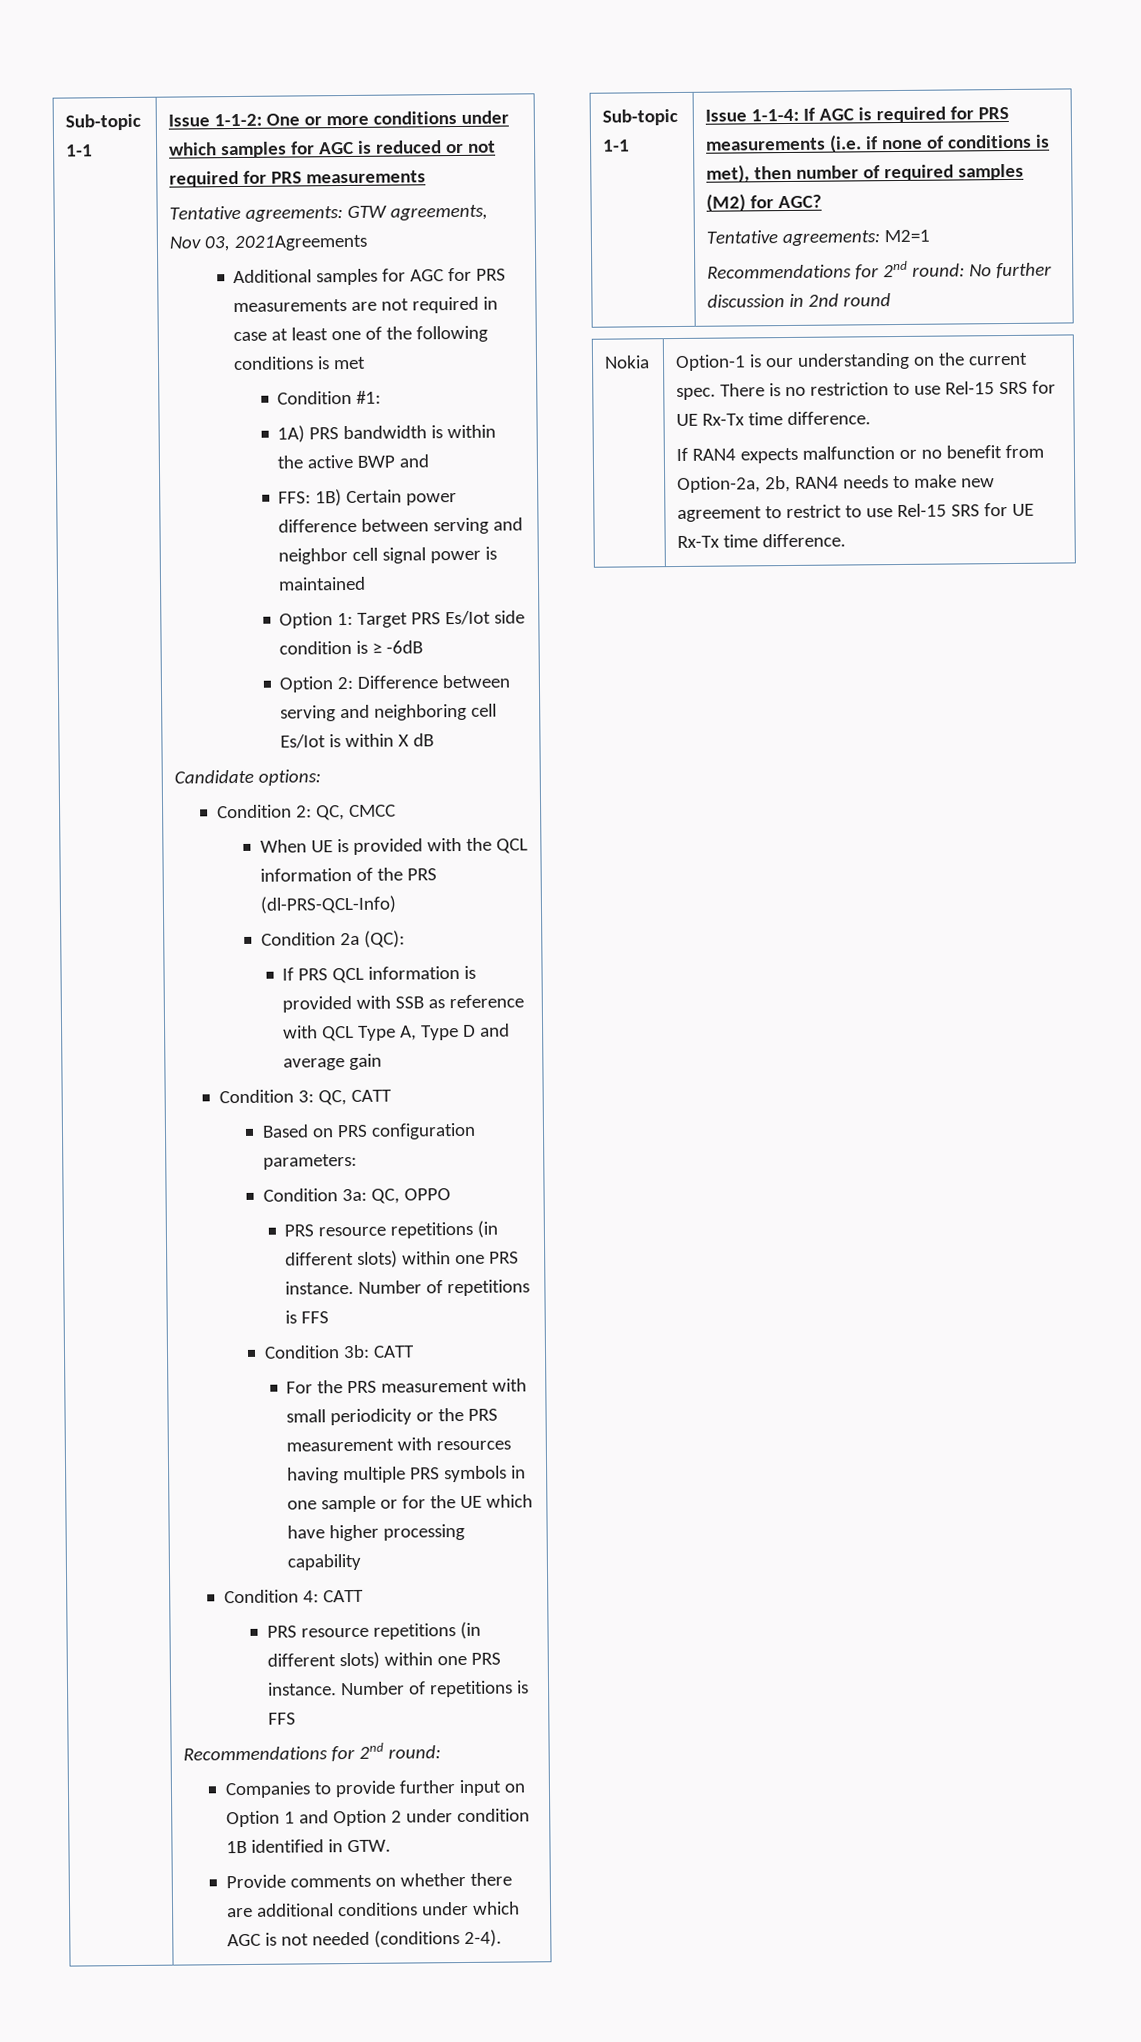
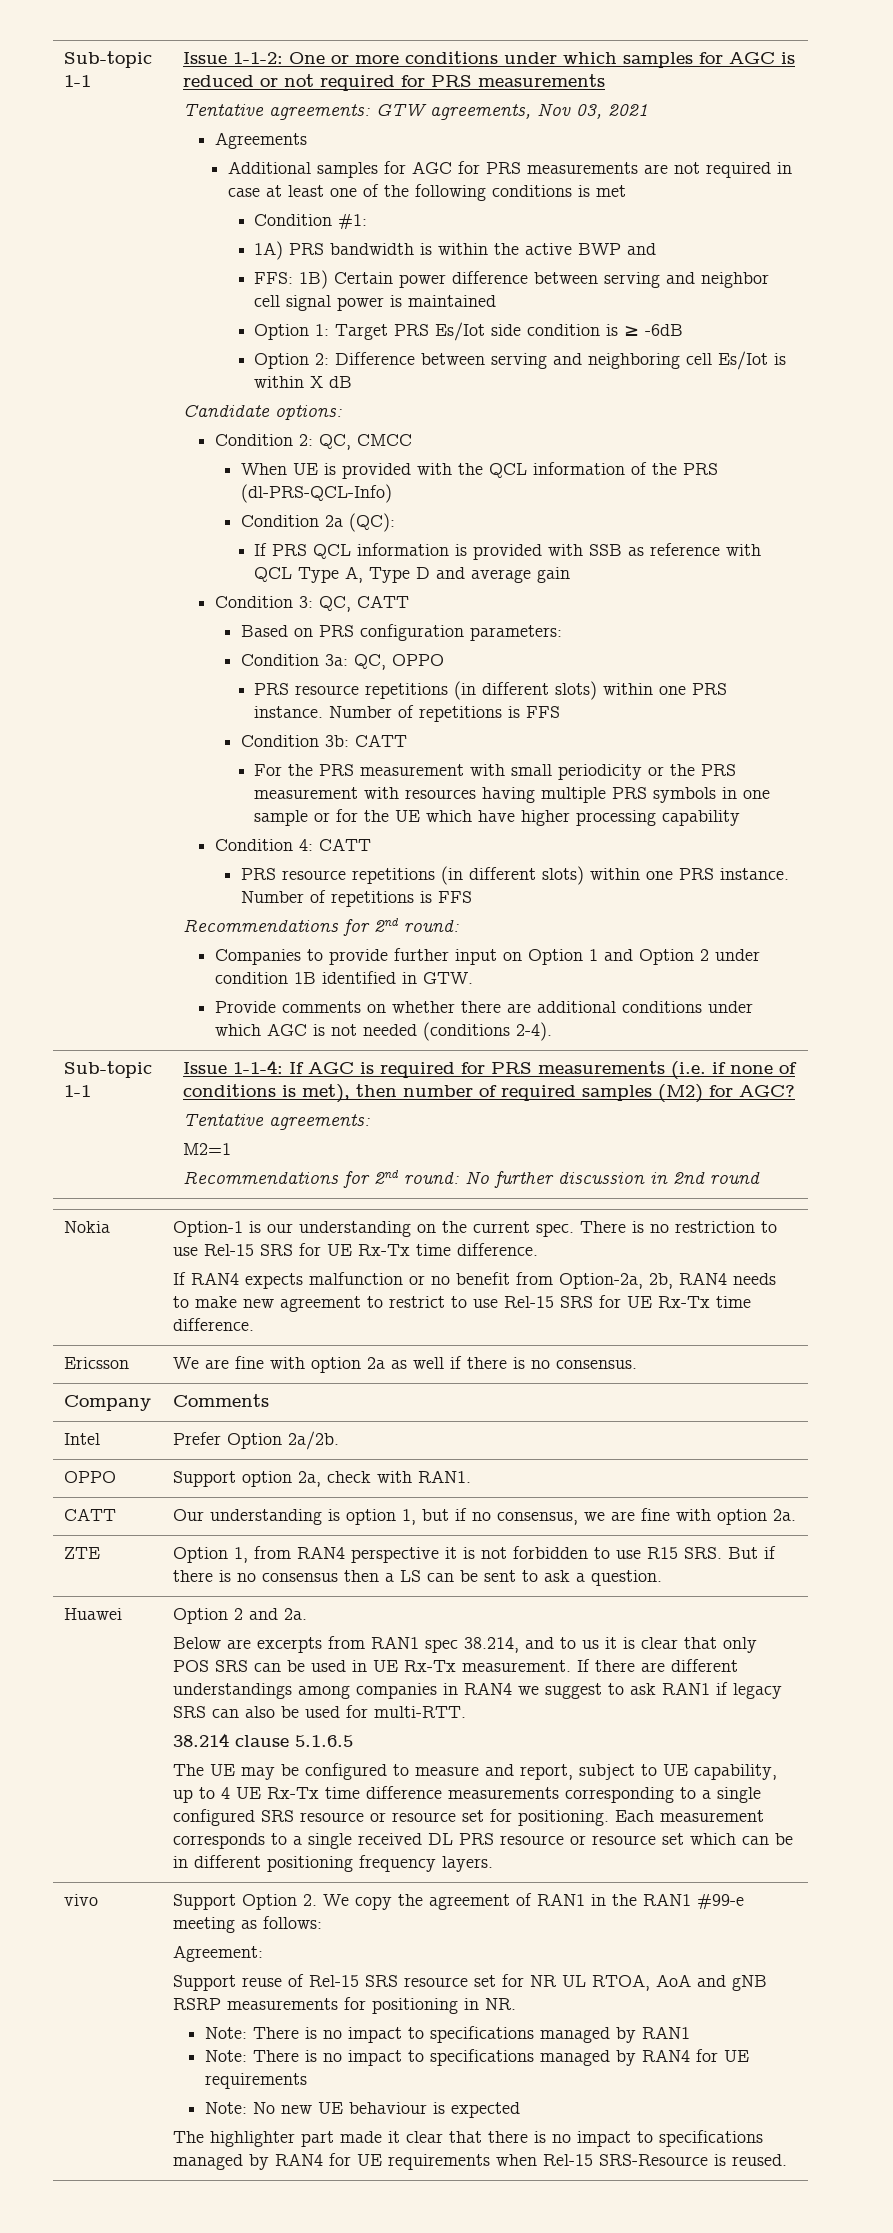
- Tentative agreements: GTW agreements, Nov 03, 2021Agreements
+ Tentative agreements: GTW agreements, Nov 03, 2021
+ Agreements
  Sub-topic 1-1 | Issue 1-1-4: If AGC is required for PRS measurements (i.e. if none of conditions is met), then number of required samples (M2) for AGC?
- Tentative agreements: M2=1
+ Tentative agreements:
+ M2=1
+ Ericsson | We are fine with option 2a as well if there is no consensus.
+ Company | Comments
+ Intel | Prefer Option 2a/2b.
+ OPPO | Support option 2a, check with RAN1.
+ CATT | Our understanding is option 1, but if no consensus, we are fine with option 2a.
+ ZTE | Option 1, from RAN4 perspective it is not forbidden to use R15 SRS. But if there is no consensus then a LS can be sent to ask a question.
+ Huawei | Option 2 and 2a.
+ Below are excerpts from RAN1 spec 38.214, and to us it is clear that only POS SRS can be used in UE Rx-Tx measurement. If there are different understandings among companies in RAN4 we suggest to ask RAN1 if legacy SRS can also be used for multi-RTT.
+ 38.214 clause 5.1.6.5
+ The UE may be configured to measure and report, subject to UE capability, up to 4 UE Rx-Tx time difference measurements corresponding to a single configured SRS resource or resource set for positioning. Each measurement corresponds to a single received DL PRS resource or resource set which can be in different positioning frequency layers.
+ vivo | Support Option 2. We copy the agreement of RAN1 in the RAN1 #99-e meeting as follows:
+ Agreement:
+ Support reuse of Rel-15 SRS resource set for NR UL RTOA, AoA and gNB RSRP measurements for positioning in NR.
+ Note: There is no impact to specifications managed by RAN1
+ Note: There is no impact to specifications managed by RAN4 for UE requirements
+ Note: No new UE behaviour is expected
+ The highlighter part made it clear that there is no impact to specifications managed by RAN4 for UE requirements when Rel-15 SRS-Resource is reused.

